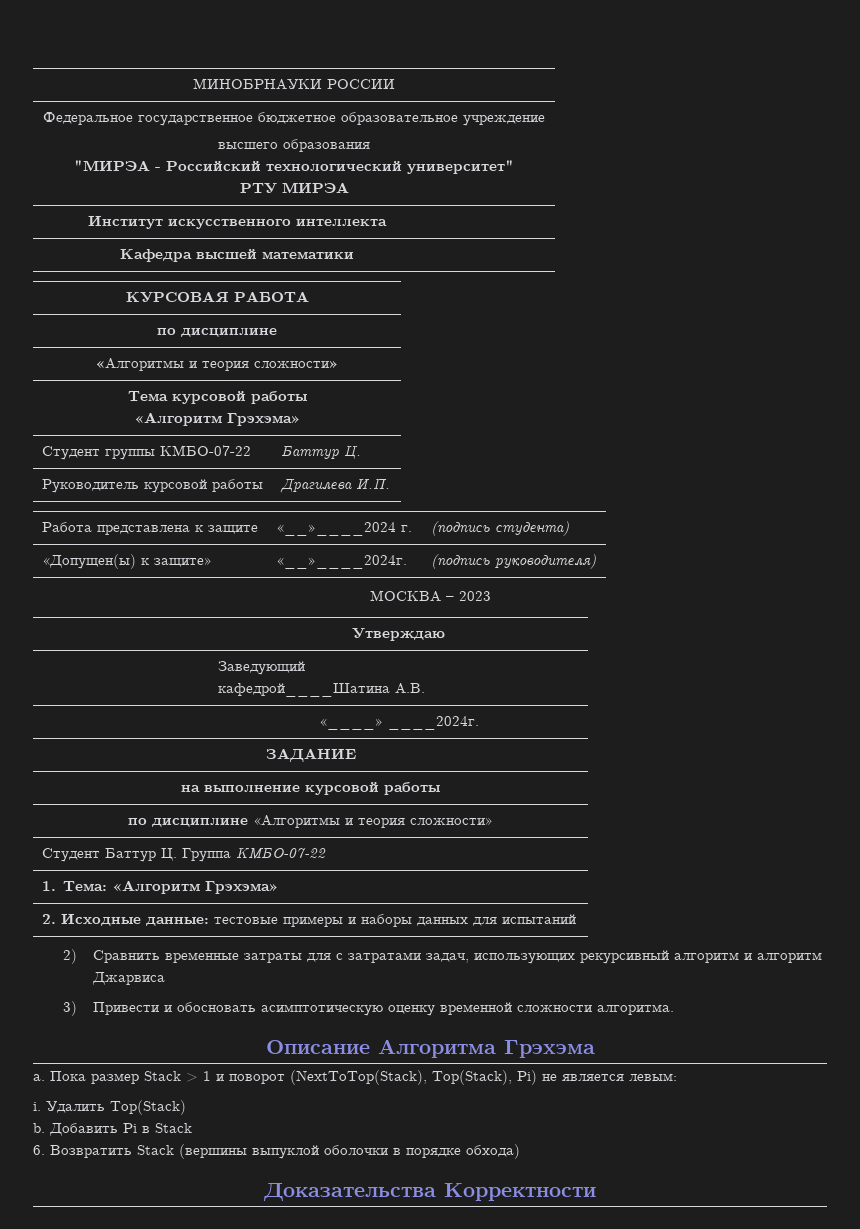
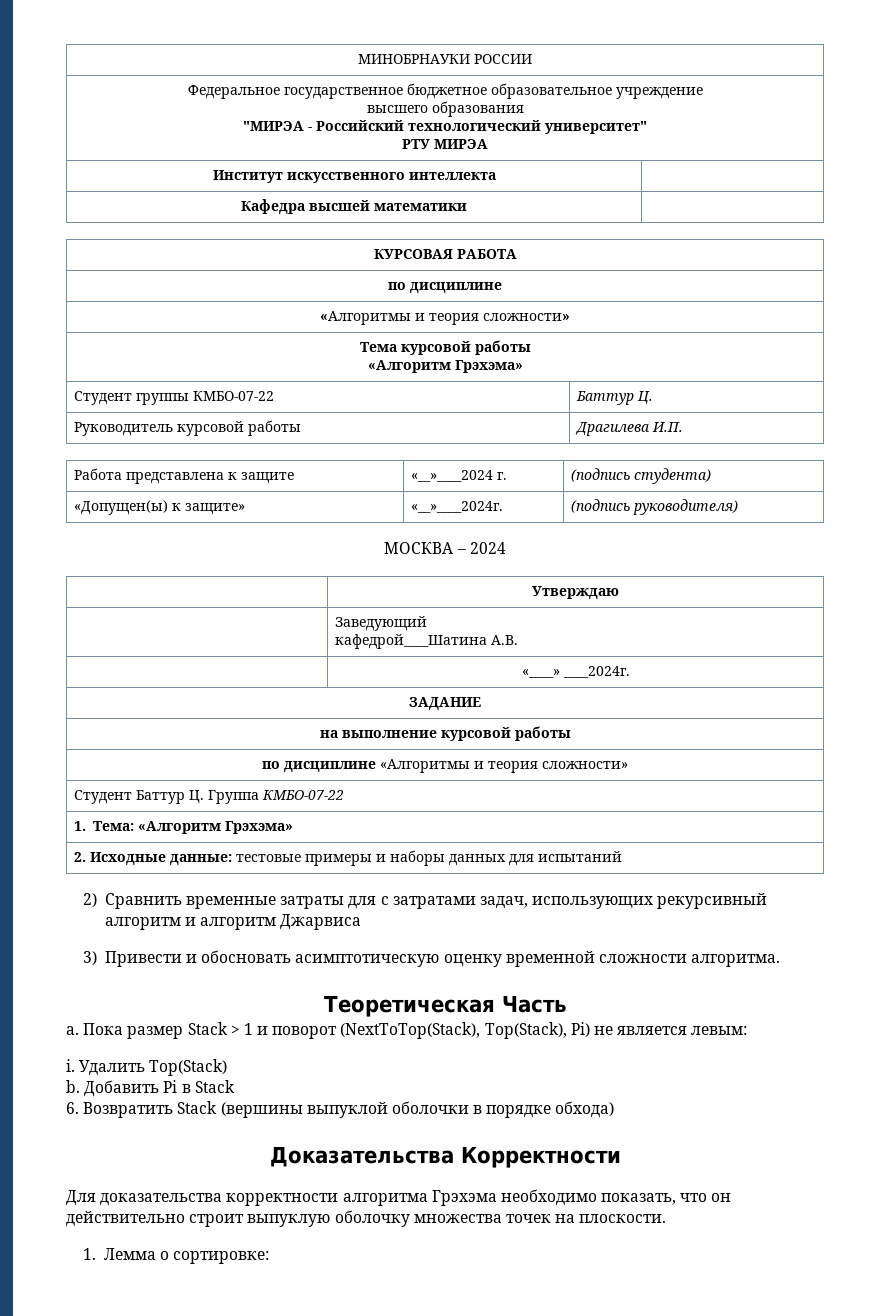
- МОСКВА – 2023
+ МОСКВА – 2024
- Описание Алгоритма Грэхэма
+ Теоретическая Часть
+ Для доказательства корректности алгоритма Грэхэма необходимо показать, что он действительно строит выпуклую оболочку множества точек на плоскости.
+ 1. Лемма о сортировке:

